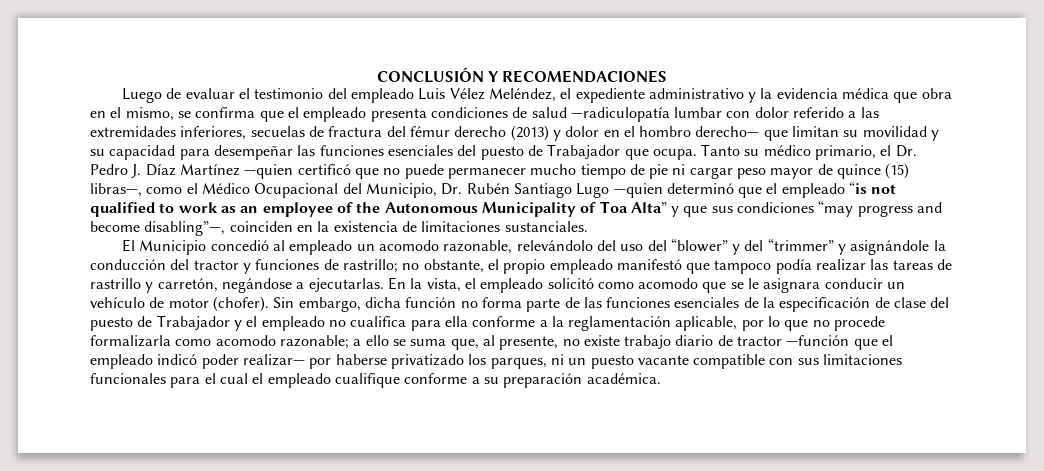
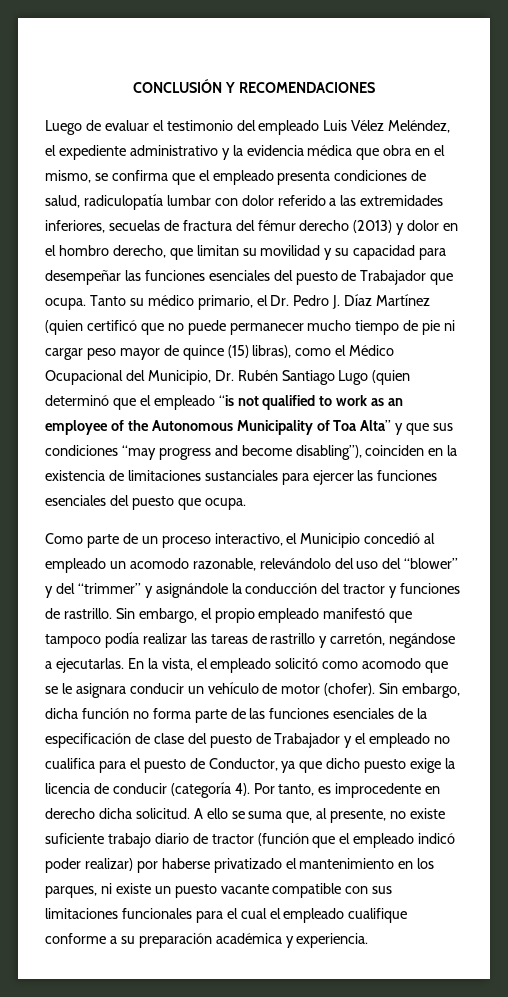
- Luego de evaluar el testimonio del empleado Luis Vélez Meléndez, el expediente administrativo y la evidencia médica que obra en el mismo, se confirma que el empleado presenta condiciones de salud —radiculopatía lumbar con dolor referido a las extremidades inferiores, secuelas de fractura del fémur derecho (2013) y dolor en el hombro derecho— que limitan su movilidad y su capacidad para desempeñar las funciones esenciales del puesto de Trabajador que ocupa.
+ Luego de evaluar el testimonio del empleado Luis Vélez Meléndez, el expediente administrativo y la evidencia médica que obra en el mismo, se confirma que el empleado presenta condiciones de salud, radiculopatía lumbar con dolor referido a las extremidades inferiores, secuelas de fractura del fémur derecho (2013) y dolor en el hombro derecho, que limitan su movilidad y su capacidad para desempeñar las funciones esenciales del puesto de Trabajador que ocupa.
- Tanto su médico primario, el Dr. Pedro J. Díaz Martínez —quien certificó que no puede permanecer mucho tiempo de pie ni cargar peso mayor de quince (15) libras—, como el Médico Ocupacional del Municipio, Dr. Rubén Santiago Lugo —quien determinó que el empleado “is not qualified to work as an employee of the Autonomous Municipality of Toa Alta” y que sus condiciones “may progress and become disabling”—, coinciden en la existencia de limitaciones sustanciales.
- El Municipio concedió al empleado un acomodo razonable, relevándolo del uso del “blower” y del “trimmer” y asignándole la conducción del tractor y funciones de rastrillo; no obstante, el propio empleado manifestó que tampoco podía realizar las tareas de rastrillo y carretón, negándose a ejecutarlas.
+ Tanto su médico primario, el Dr. Pedro J. Díaz Martínez (quien certificó que no puede permanecer mucho tiempo de pie ni cargar peso mayor de quince (15) libras), como el Médico Ocupacional del Municipio, Dr. Rubén Santiago Lugo (quien determinó que el empleado “is not qualified to work as an employee of the Autonomous Municipality of Toa Alta” y que sus condiciones “may progress and become disabling”), coinciden en la existencia de limitaciones sustanciales para ejercer las funciones esenciales del puesto que ocupa.
+ Como parte de un proceso interactivo, el Municipio concedió al empleado un acomodo razonable, relevándolo del uso del “blower” y del “trimmer” y asignándole la conducción del tractor y funciones de rastrillo. Sin embargo, el propio empleado manifestó que tampoco podía realizar las tareas de rastrillo y carretón, negándose a ejecutarlas.
- Sin embargo, dicha función no forma parte de las funciones esenciales de la especificación de clase del puesto de Trabajador y el empleado no cualifica para ella conforme a la reglamentación aplicable, por lo que no procede formalizarla como acomodo razonable; a ello se suma que, al presente, no existe trabajo diario de tractor —función que el empleado indicó poder realizar— por haberse privatizado los parques, ni un puesto vacante compatible con sus limitaciones funcionales para el cual el empleado cualifique conforme a su preparación académica.
+ Sin embargo, dicha función no forma parte de las funciones esenciales de la especificación de clase del puesto de Trabajador y el empleado no cualifica para el puesto de Conductor, ya que dicho puesto exige la licencia de conducir (categoría 4). Por tanto, es improcedente en derecho dicha solicitud. A ello se suma que, al presente, no existe suficiente trabajo diario de tractor (función que el empleado indicó poder realizar) por haberse privatizado el mantenimiento en los parques, ni existe un puesto vacante compatible con sus limitaciones funcionales para el cual el empleado cualifique conforme a su preparación académica y experiencia.

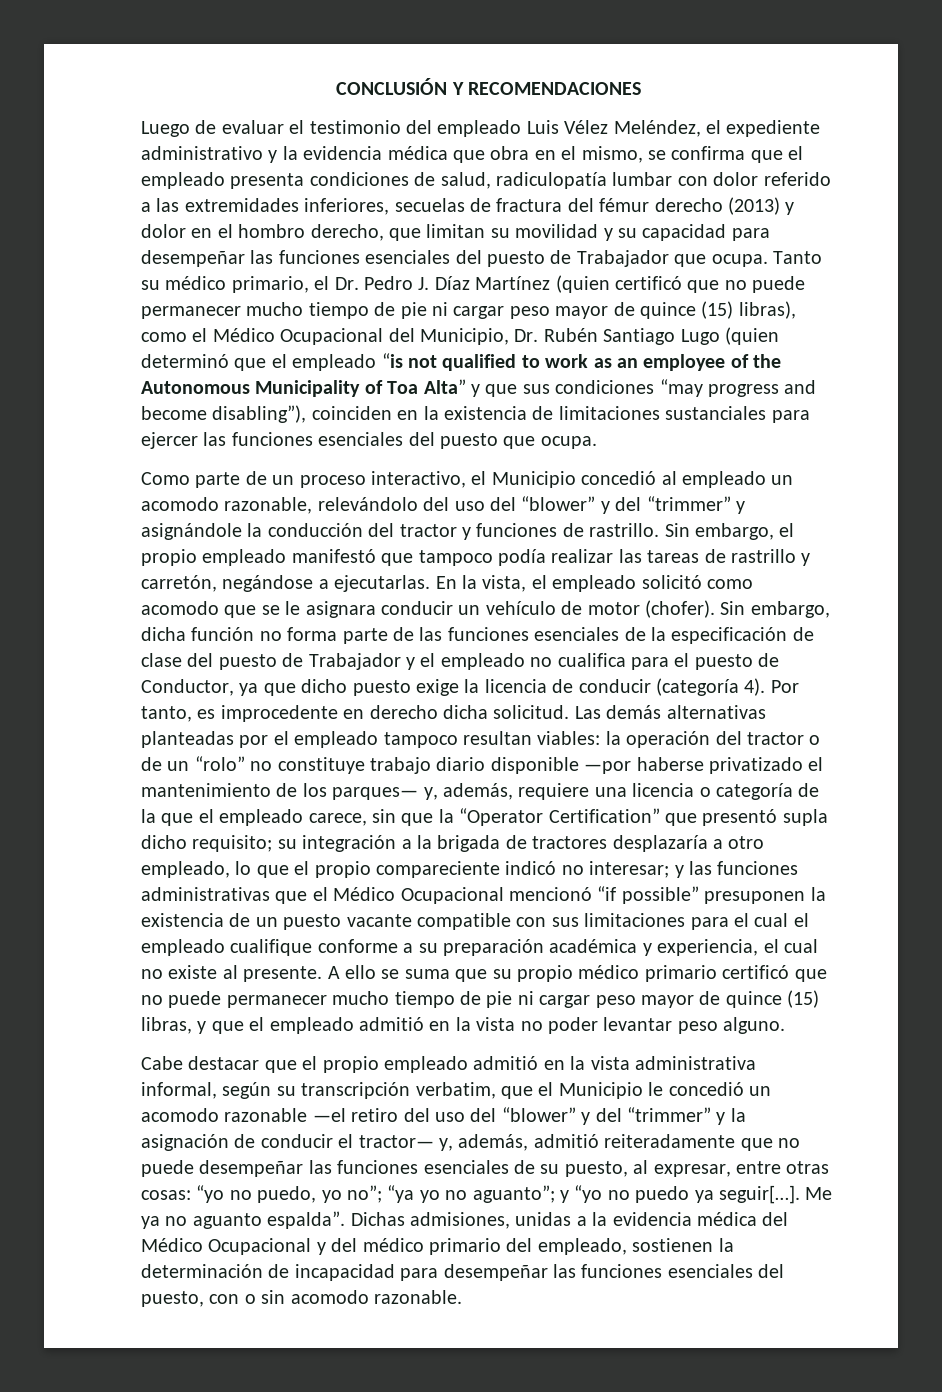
- A ello se suma que, al presente, no existe suficiente trabajo diario de tractor (función que el empleado indicó poder realizar) por haberse privatizado el mantenimiento en los parques, ni existe un puesto vacante compatible con sus limitaciones funcionales para el cual el empleado cualifique conforme a su preparación académica y experiencia.
+ Las demás alternativas planteadas por el empleado tampoco resultan viables: la operación del tractor o de un “rolo” no constituye trabajo diario disponible —por haberse privatizado el mantenimiento de los parques— y, además, requiere una licencia o categoría de la que el empleado carece, sin que la “Operator Certification” que presentó supla dicho requisito; su integración a la brigada de tractores desplazaría a otro empleado, lo que el propio compareciente indicó no interesar; y las funciones administrativas que el Médico Ocupacional mencionó “if possible” presuponen la existencia de un puesto vacante compatible con sus limitaciones para el cual el empleado cualifique conforme a su preparación académica y experiencia, el cual no existe al presente. A ello se suma que su propio médico primario certificó que no puede permanecer mucho tiempo de pie ni cargar peso mayor de quince (15) libras, y que el empleado admitió en la vista no poder levantar peso alguno.
+ Cabe destacar que el propio empleado admitió en la vista administrativa informal, según su transcripción verbatim, que el Municipio le concedió un acomodo razonable —el retiro del uso del “blower” y del “trimmer” y la asignación de conducir el tractor— y, además, admitió reiteradamente que no puede desempeñar las funciones esenciales de su puesto, al expresar, entre otras cosas: “yo no puedo, yo no”; “ya yo no aguanto”; y “yo no puedo ya seguir[…]. Me ya no aguanto espalda”. Dichas admisiones, unidas a la evidencia médica del Médico Ocupacional y del médico primario del empleado, sostienen la determinación de incapacidad para desempeñar las funciones esenciales del puesto, con o sin acomodo razonable.

